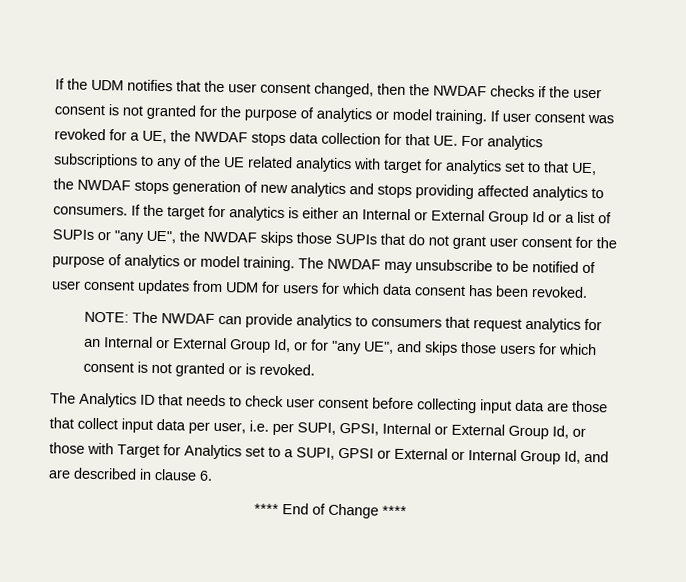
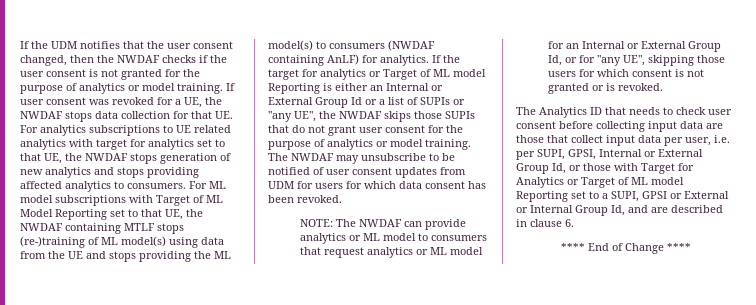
- If user consent was revoked for a UE, the NWDAF stops data collection for that UE. For analytics subscriptions to any of the UE related analytics with target for analytics set to that UE, the NWDAF stops generation of new analytics and stops providing affected analytics to consumers.
+ If user consent was revoked for a UE, the NWDAF stops data collection for that UE. For analytics subscriptions to UE related analytics with target for analytics set to that UE, the NWDAF stops generation of new analytics and stops providing affected analytics to consumers.
+ For ML model subscriptions with Target of ML Model Reporting set to that UE, the NWDAF containing MTLF stops (re-)training of ML model(s) using data from the UE and stops providing the ML model(s) to consumers (NWDAF containing AnLF) for analytics.
- If the target for analytics is either an Internal or External Group Id or a list of SUPIs or "any UE", the NWDAF skips those SUPIs that do not grant user consent for the purpose of analytics or model training.
+ If the target for analytics or Target of ML model Reporting is either an Internal or External Group Id or a list of SUPIs or "any UE", the NWDAF skips those SUPIs that do not grant user consent for the purpose of analytics or model training.
- NOTE: The NWDAF can provide analytics to consumers that request analytics for an Internal or External Group Id, or for "any UE", and skips those users for which consent is not granted or is revoked.
+ NOTE: The NWDAF can provide analytics or ML model to consumers that request analytics or ML model for an Internal or External Group Id, or for "any UE", skipping those users for which consent is not granted or is revoked.
- The Analytics ID that needs to check user consent before collecting input data are those that collect input data per user, i.e. per SUPI, GPSI, Internal or External Group Id, or those with Target for Analytics set to a SUPI, GPSI or External or Internal Group Id, and are described in clause 6.
+ The Analytics ID that needs to check user consent before collecting input data are those that collect input data per user, i.e. per SUPI, GPSI, Internal or External Group Id, or those with Target for Analytics or Target of ML model Reporting set to a SUPI, GPSI or External or Internal Group Id, and are described in clause 6.

